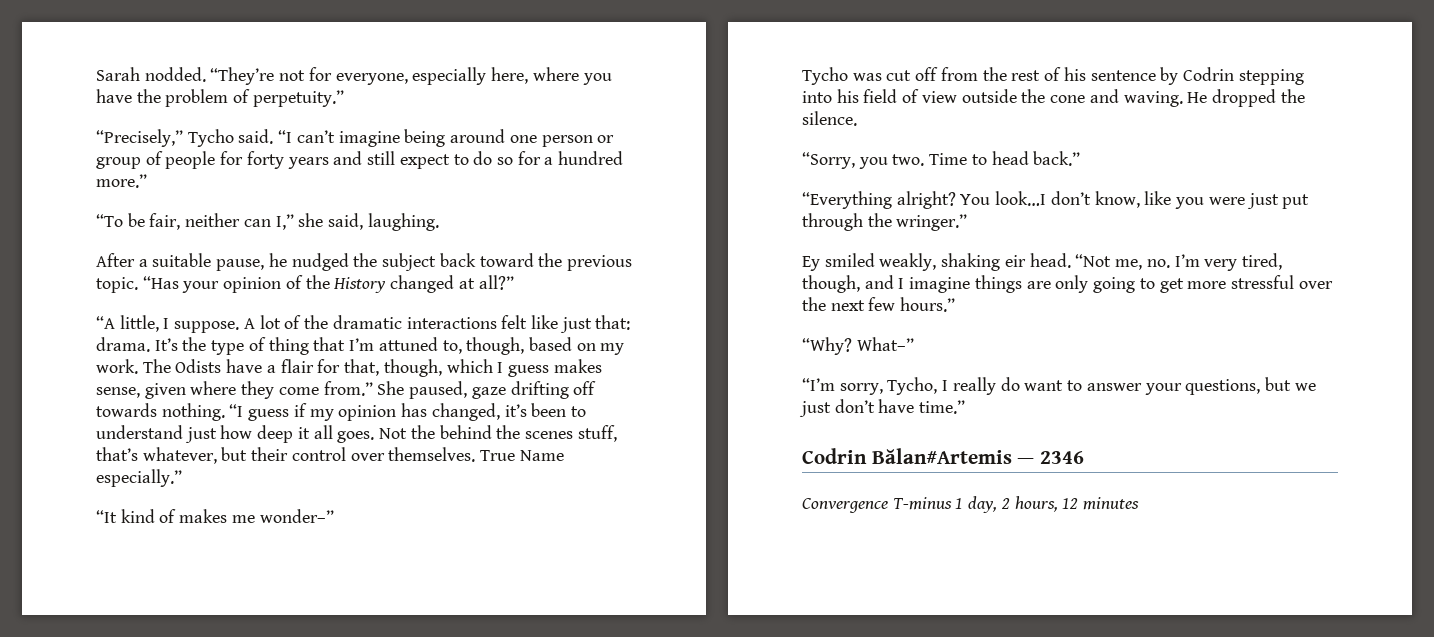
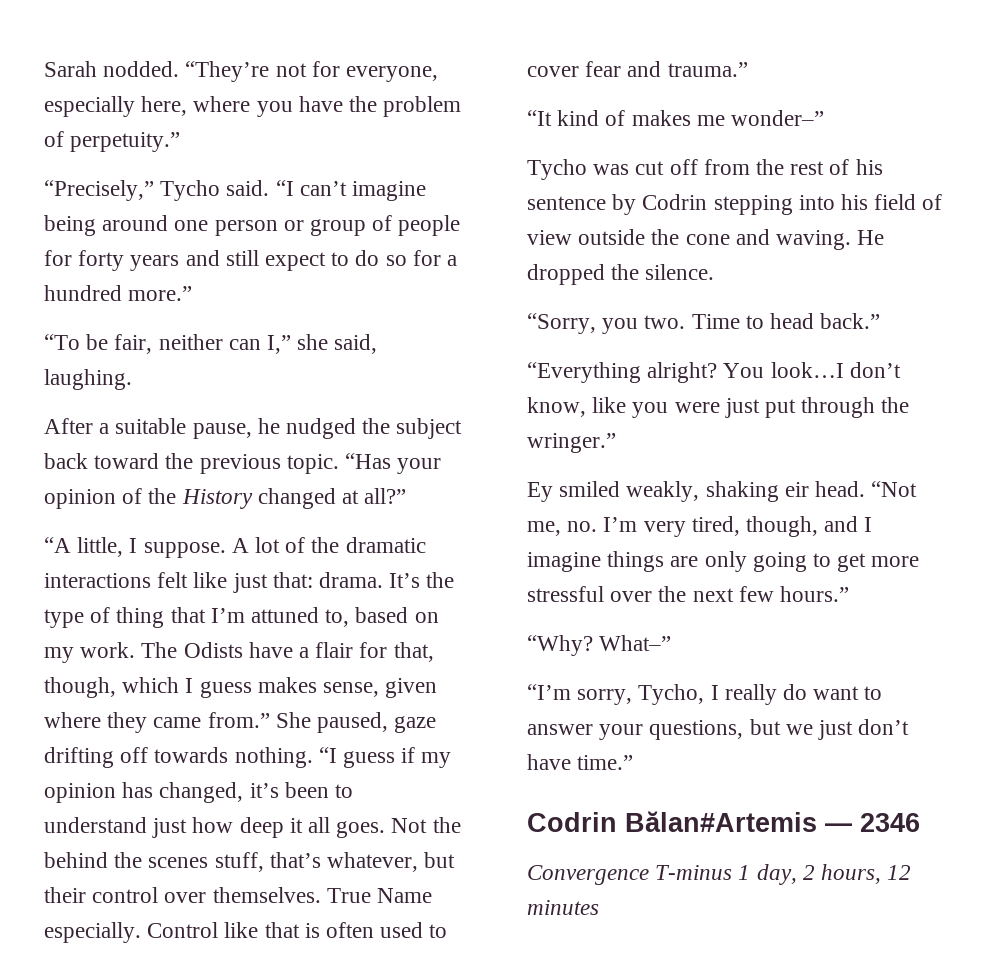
- It’s the type of thing that I’m attuned to, though, based on my work.
+ It’s the type of thing that I’m attuned to, based on my work.
- The Odists have a flair for that, though, which I guess makes sense, given where they come from.”
+ The Odists have a flair for that, though, which I guess makes sense, given where they came from.”
- True Name especially.”
+ True Name especially. Control like that is often used to cover fear and trauma.”

